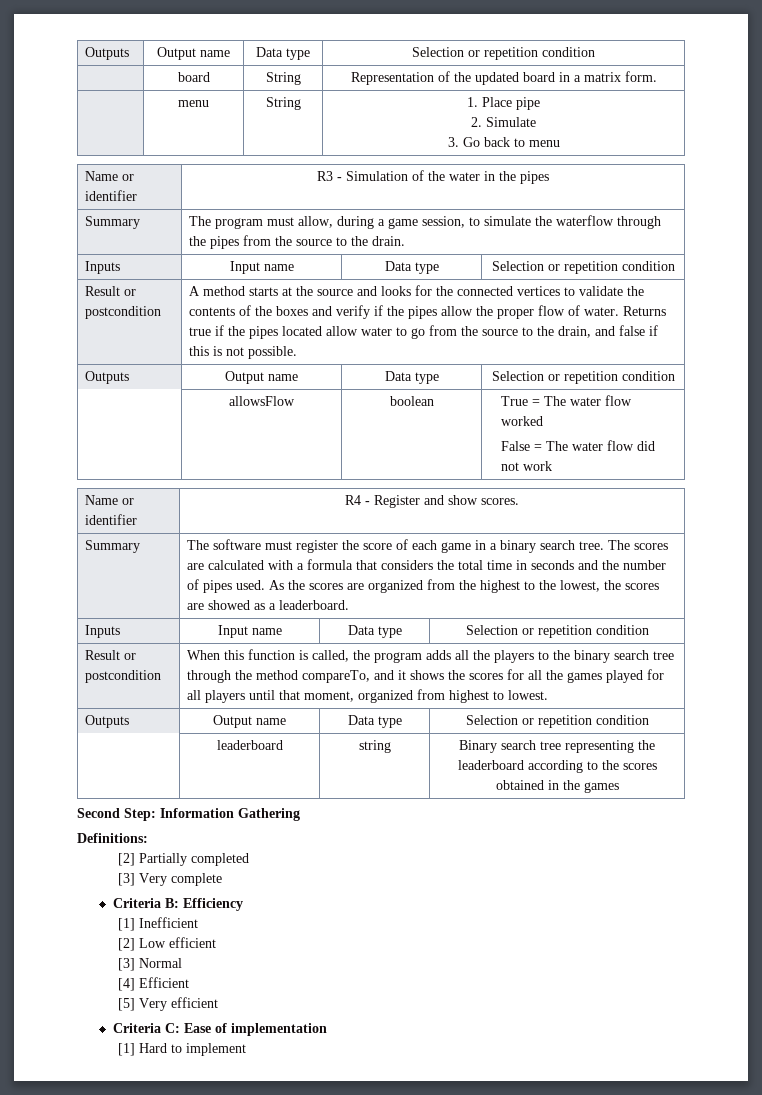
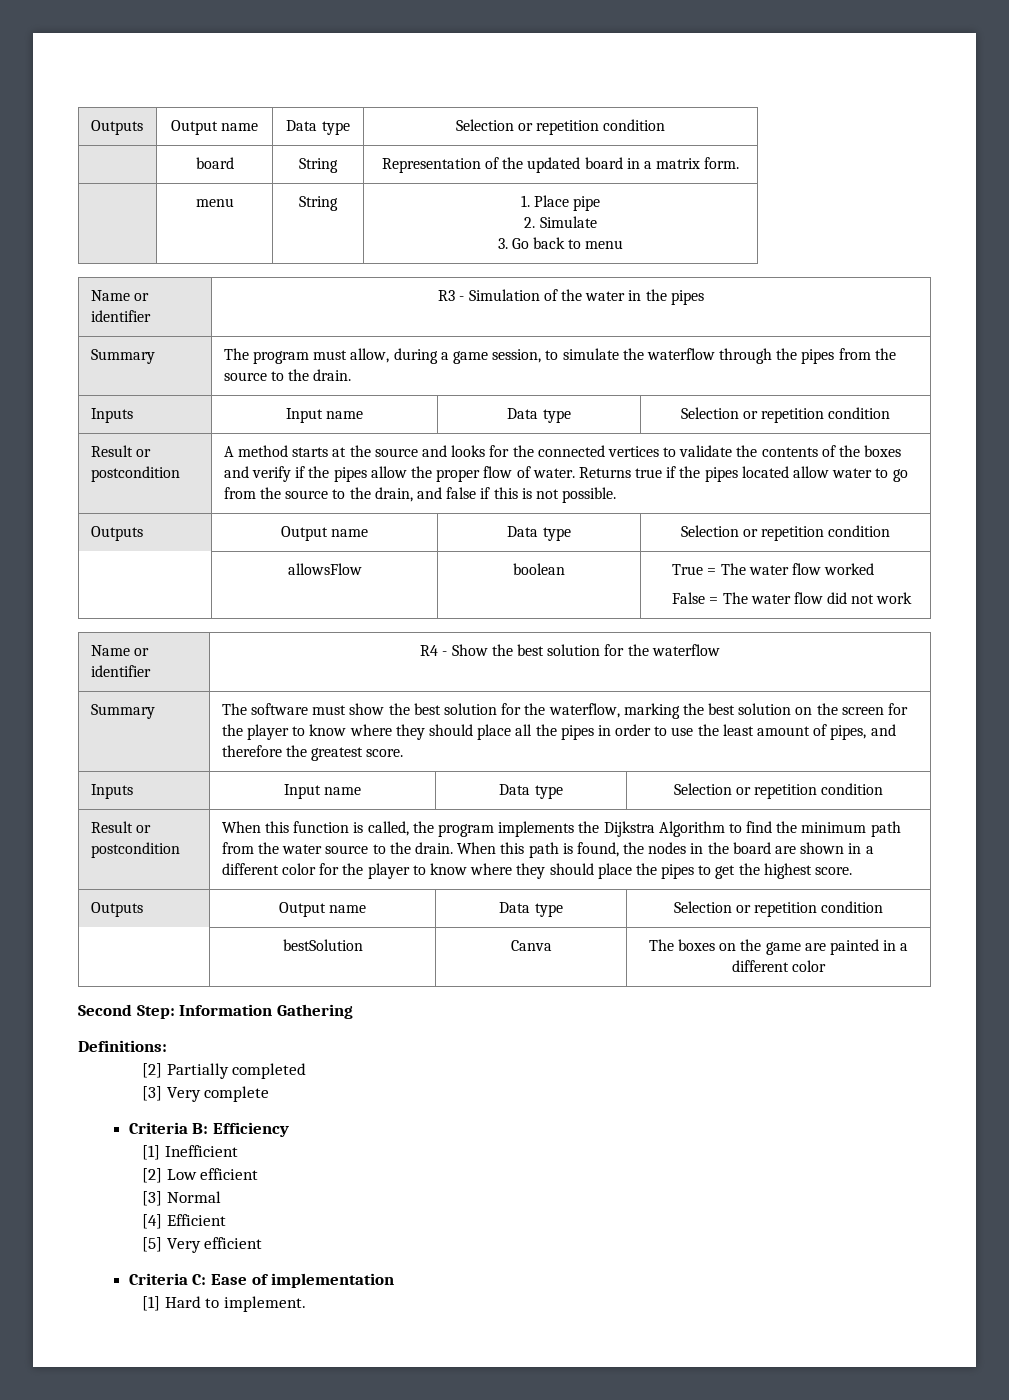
- Name or identifier | R4 - Register and show scores.
- Summary | The software must register the score of each game in a binary search tree. The scores are calculated with a formula that considers the total time in seconds and the number of pipes used. As the scores are organized from the highest to the lowest, the scores are showed as a leaderboard.
+ Name or identifier | R4 - Show the best solution for the waterflow
+ Summary | The software must show the best solution for the waterflow, marking the best solution on the screen for the player to know where they should place all the pipes in order to use the least amount of pipes, and therefore the greatest score.
- When this function is called, the program adds all the players to the binary search tree through the method compareTo, and it shows the scores for all the games played for all players until that moment, organized from highest to lowest.
+ When this function is called, the program implements the Dijkstra Algorithm to find the minimum path from the water source to the drain. When this path is found, the nodes in the board are shown in a different color for the player to know where they should place the pipes to get the highest score.
  Outputs | Output name | Data type | Selection or repetition condition
- | leaderboard | string | Binary search tree representing the leaderboard according to the scores obtained in the games
+ | bestSolution | Canva | The boxes on the game are painted in a different color
- [1] Hard to implement
+ [1] Hard to implement.

